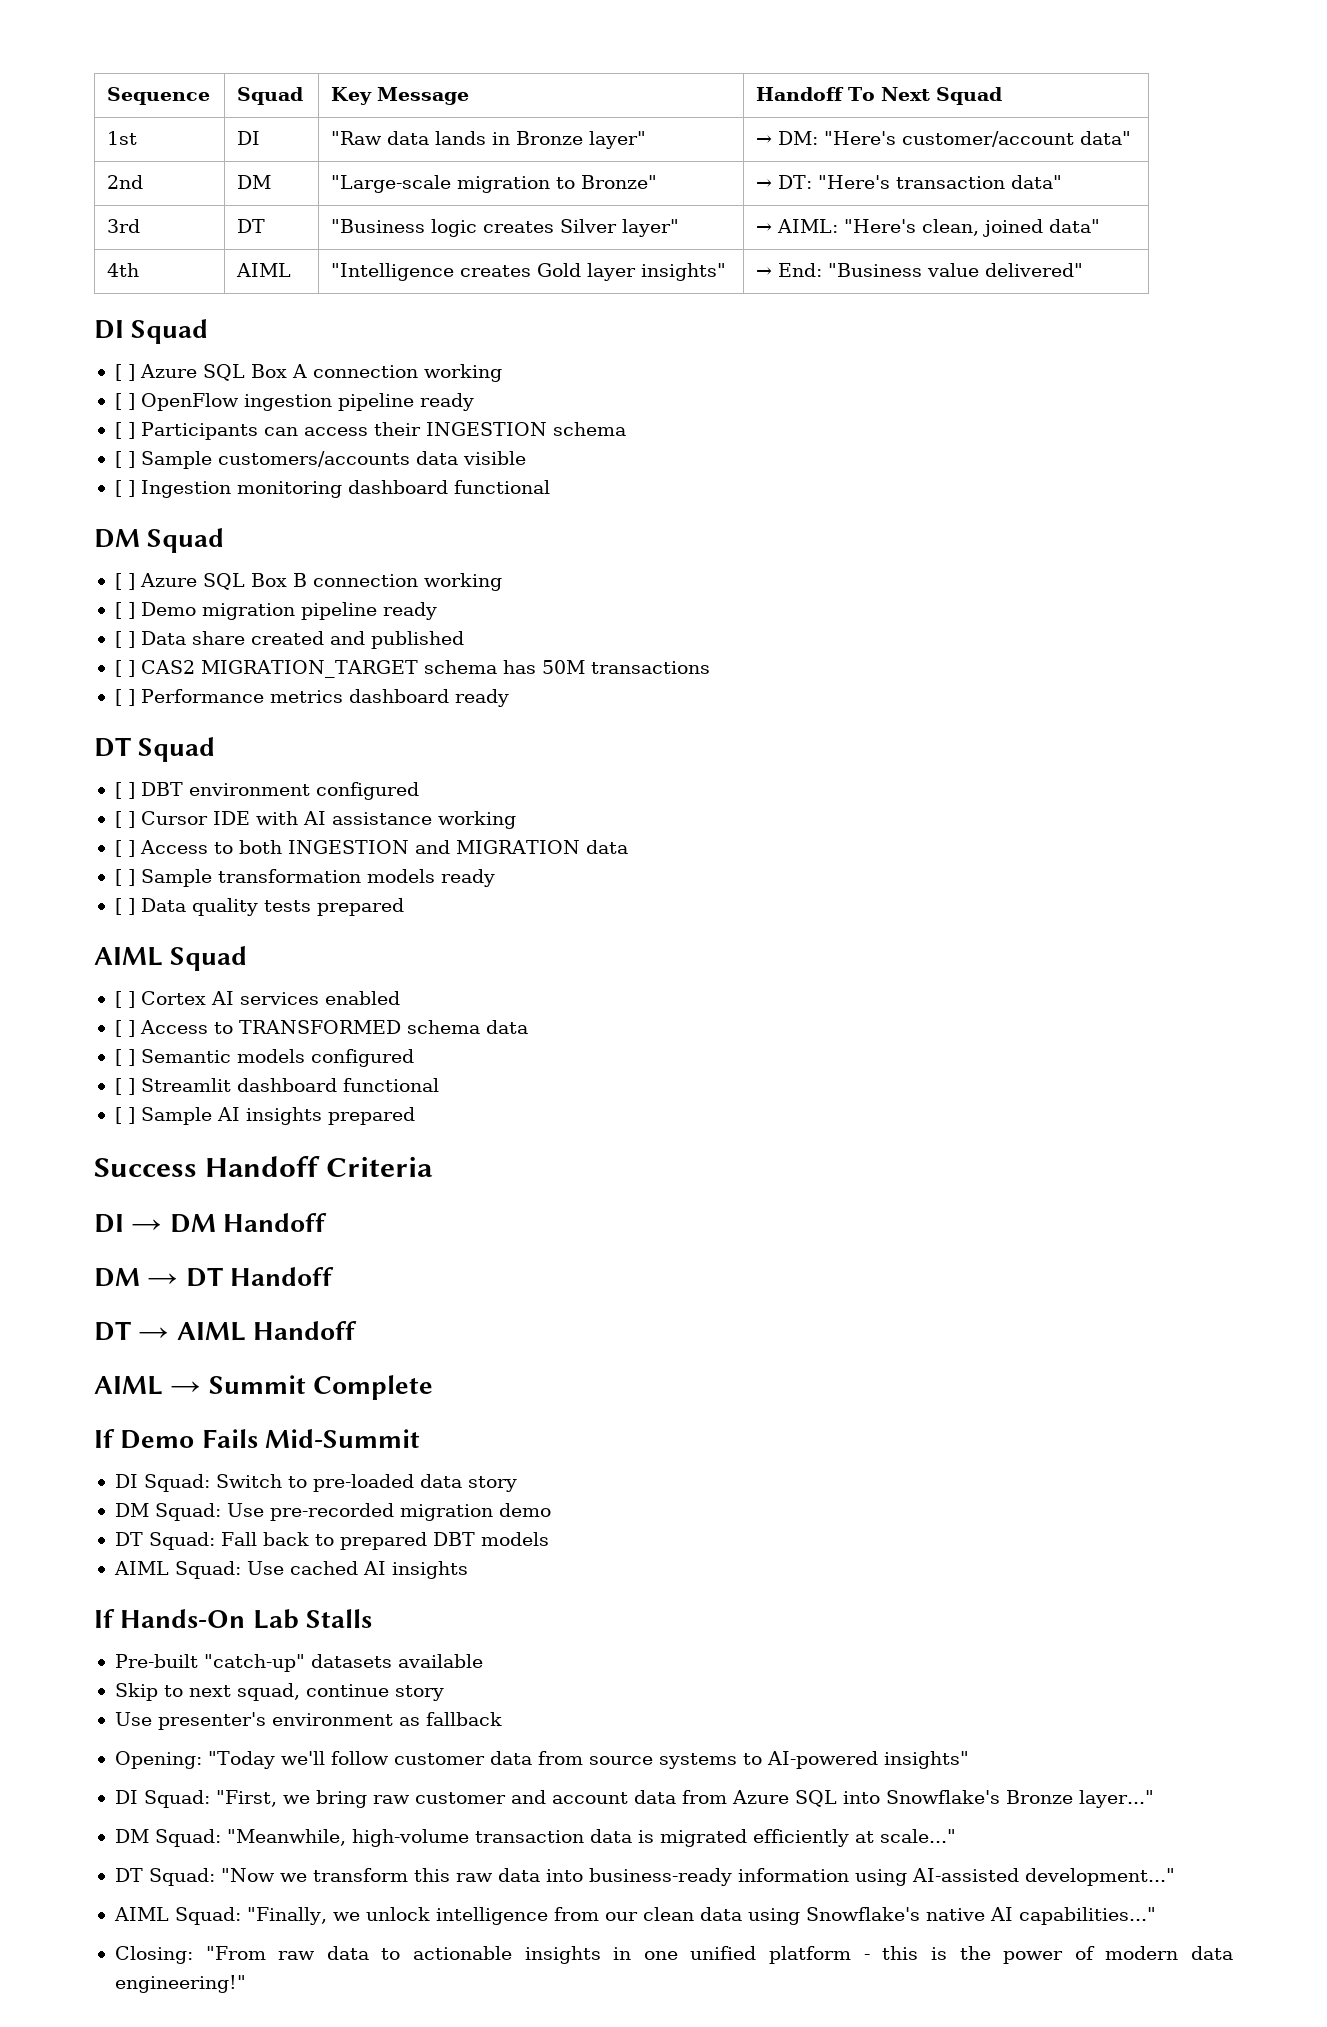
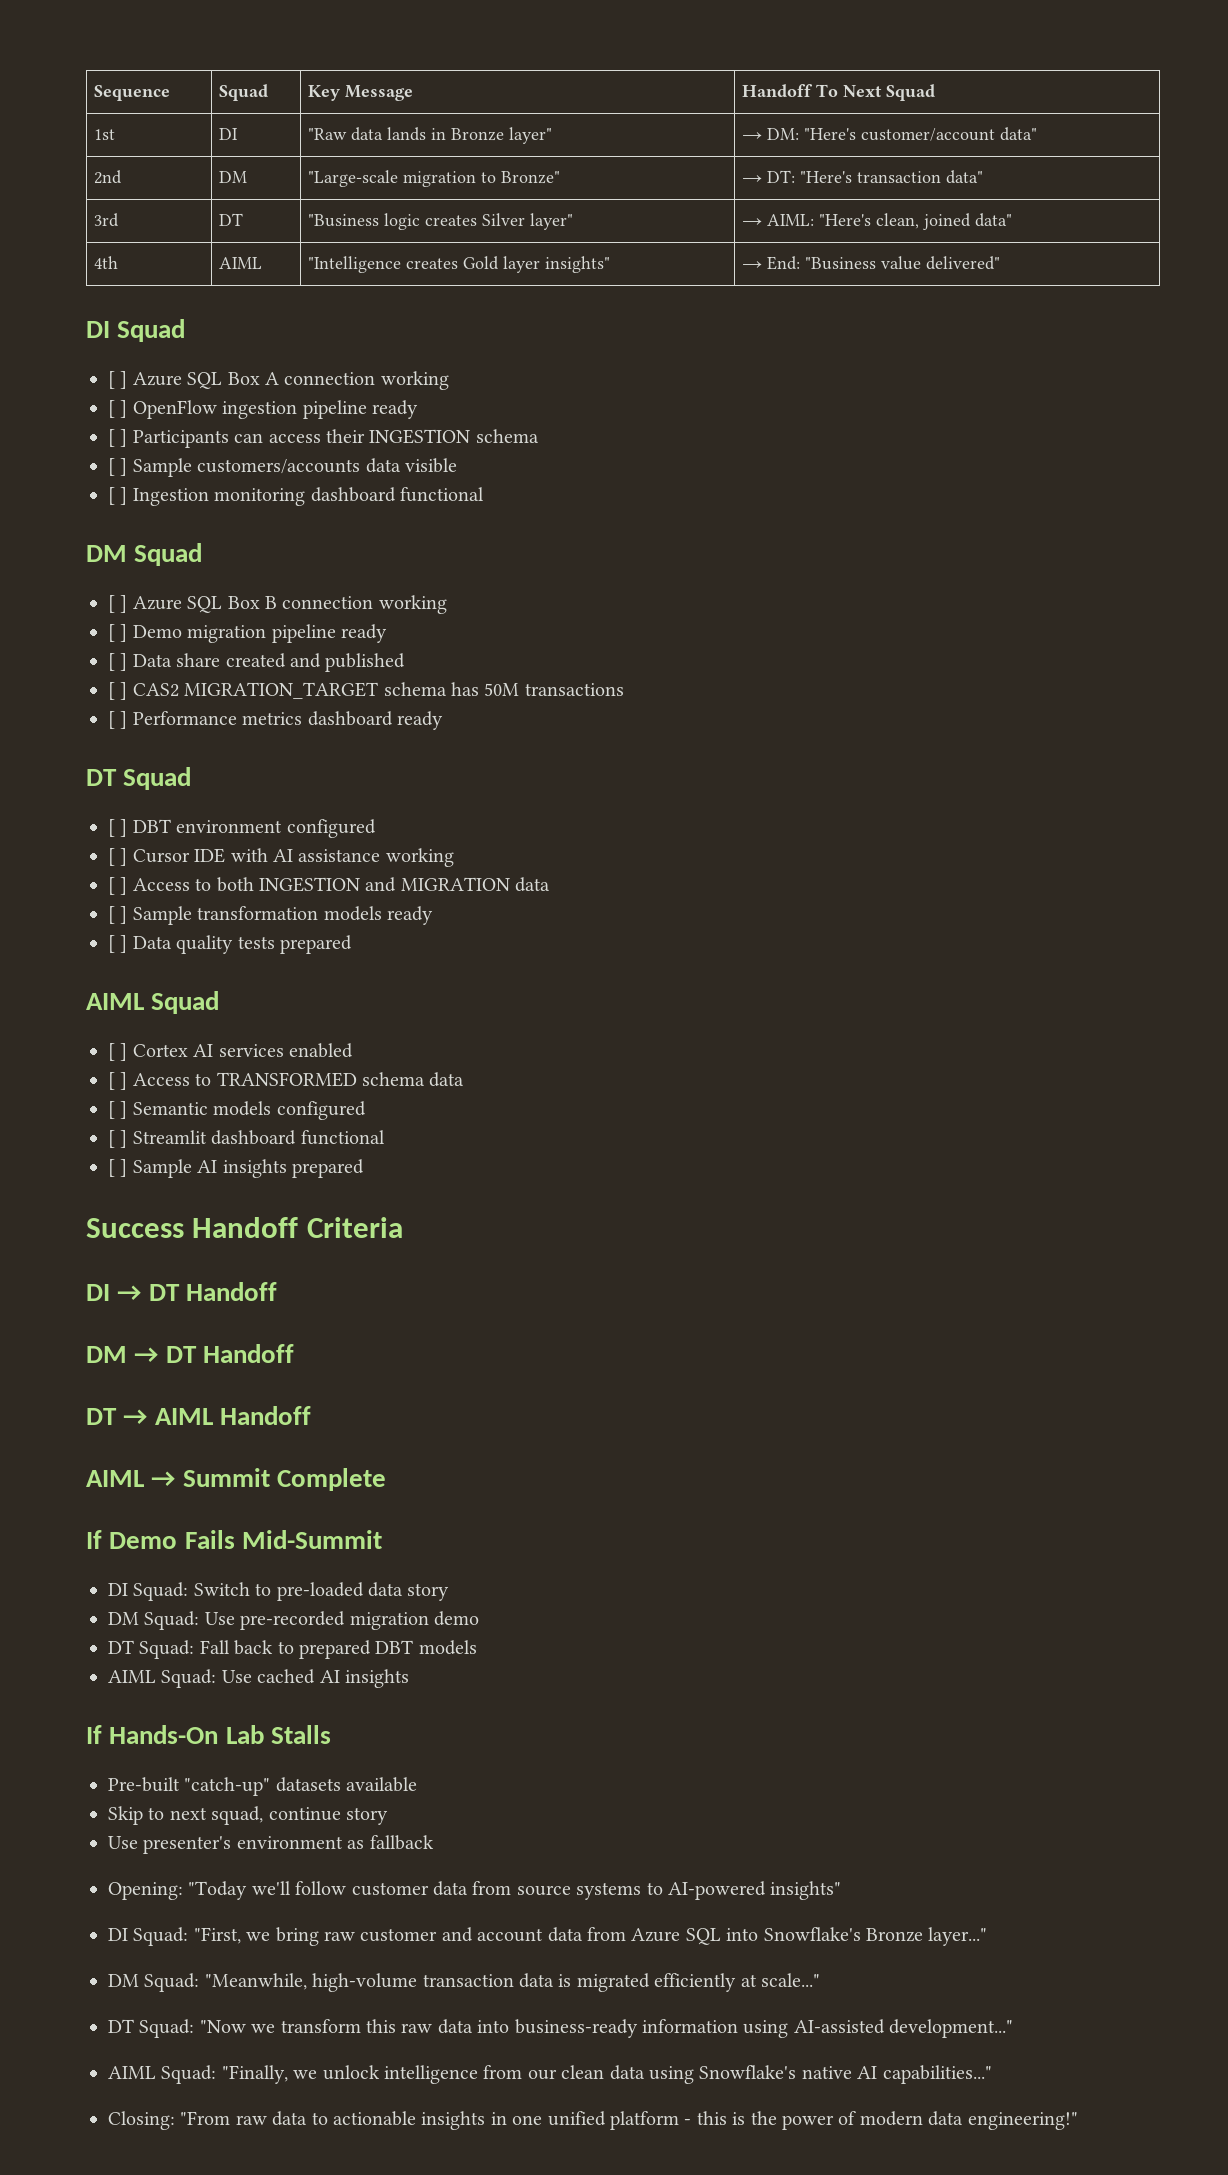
- DI → DM Handoff
+ DI → DT Handoff

